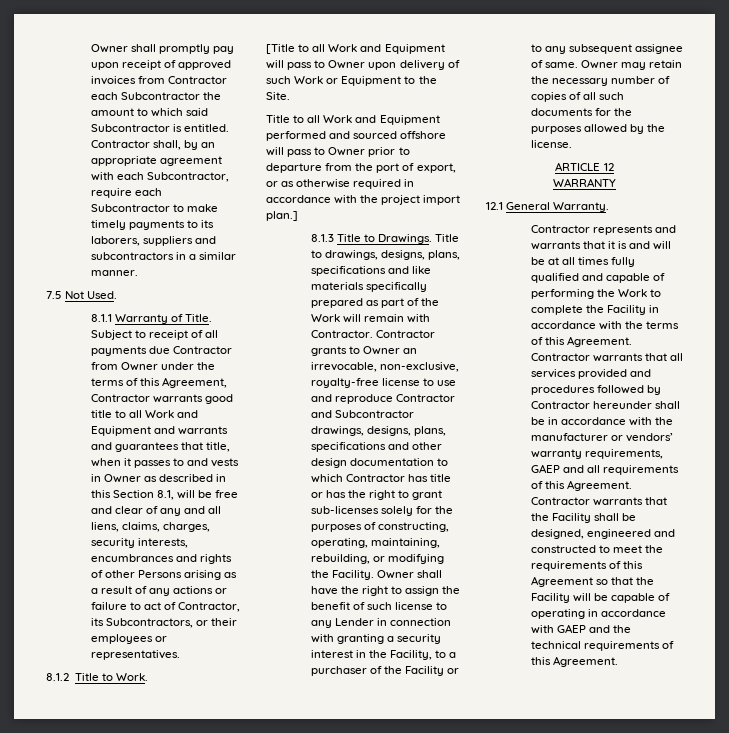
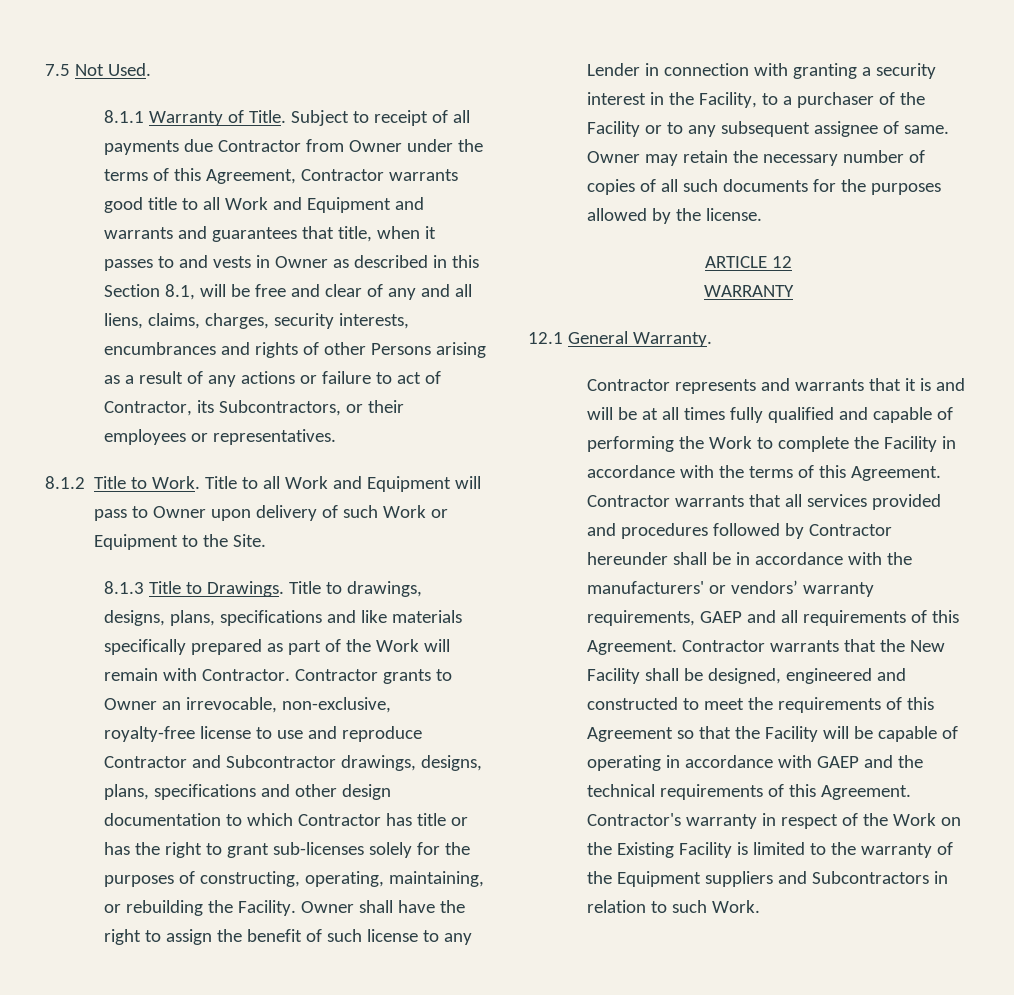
- Owner shall promptly pay upon receipt of approved invoices from Contractor each Subcontractor the amount to which said Subcontractor is entitled. Contractor shall, by an appropriate agreement with each Subcontractor, require each Subcontractor to make timely payments to its laborers, suppliers and subcontractors in a similar manner.
- 8.1.2 Title to Work.
- [Title to all Work and Equipment will pass to Owner upon delivery of such Work or Equipment to the Site.
+ 8.1.2 Title to Work. Title to all Work and Equipment will pass to Owner upon delivery of such Work or Equipment to the Site.
- Title to all Work and Equipment performed and sourced offshore will pass to Owner prior to departure from the port of export, or as otherwise required in accordance with the project import plan.]
- Contractor grants to Owner an irrevocable, non-exclusive, royalty-free license to use and reproduce Contractor and Subcontractor drawings, designs, plans, specifications and other design documentation to which Contractor has title or has the right to grant sub-licenses solely for the purposes of constructing, operating, maintaining, rebuilding, or modifying the Facility.
+ Contractor grants to Owner an irrevocable, non-exclusive, royalty-free license to use and reproduce Contractor and Subcontractor drawings, designs, plans, specifications and other design documentation to which Contractor has title or has the right to grant sub-licenses solely for the purposes of constructing, operating, maintaining, or rebuilding the Facility.
- Contractor warrants that all services provided and procedures followed by Contractor hereunder shall be in accordance with the manufacturer or vendors’ warranty requirements, GAEP and all requirements of this Agreement.
+ Contractor warrants that all services provided and procedures followed by Contractor hereunder shall be in accordance with the manufacturers' or vendors’ warranty requirements, GAEP and all requirements of this Agreement.
- Contractor warrants that the Facility shall be designed, engineered and constructed to meet the requirements of this Agreement so that the Facility will be capable of operating in accordance with GAEP and the technical requirements of this Agreement.
+ Contractor warrants that the New Facility shall be designed, engineered and constructed to meet the requirements of this Agreement so that the Facility will be capable of operating in accordance with GAEP and the technical requirements of this Agreement.
+ Contractor's warranty in respect of the Work on the Existing Facility is limited to the warranty of the Equipment suppliers and Subcontractors in relation to such Work.

